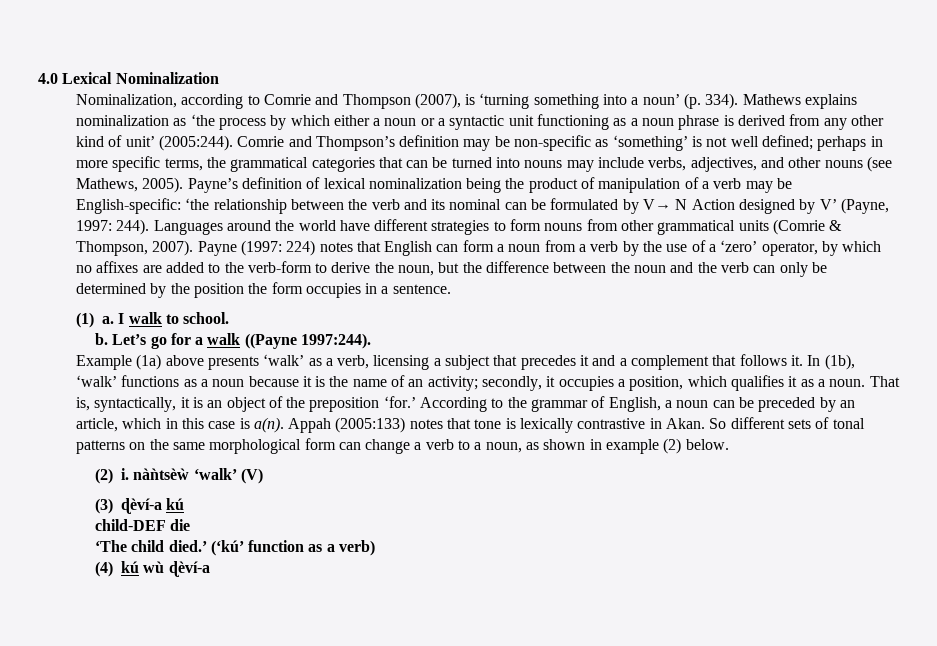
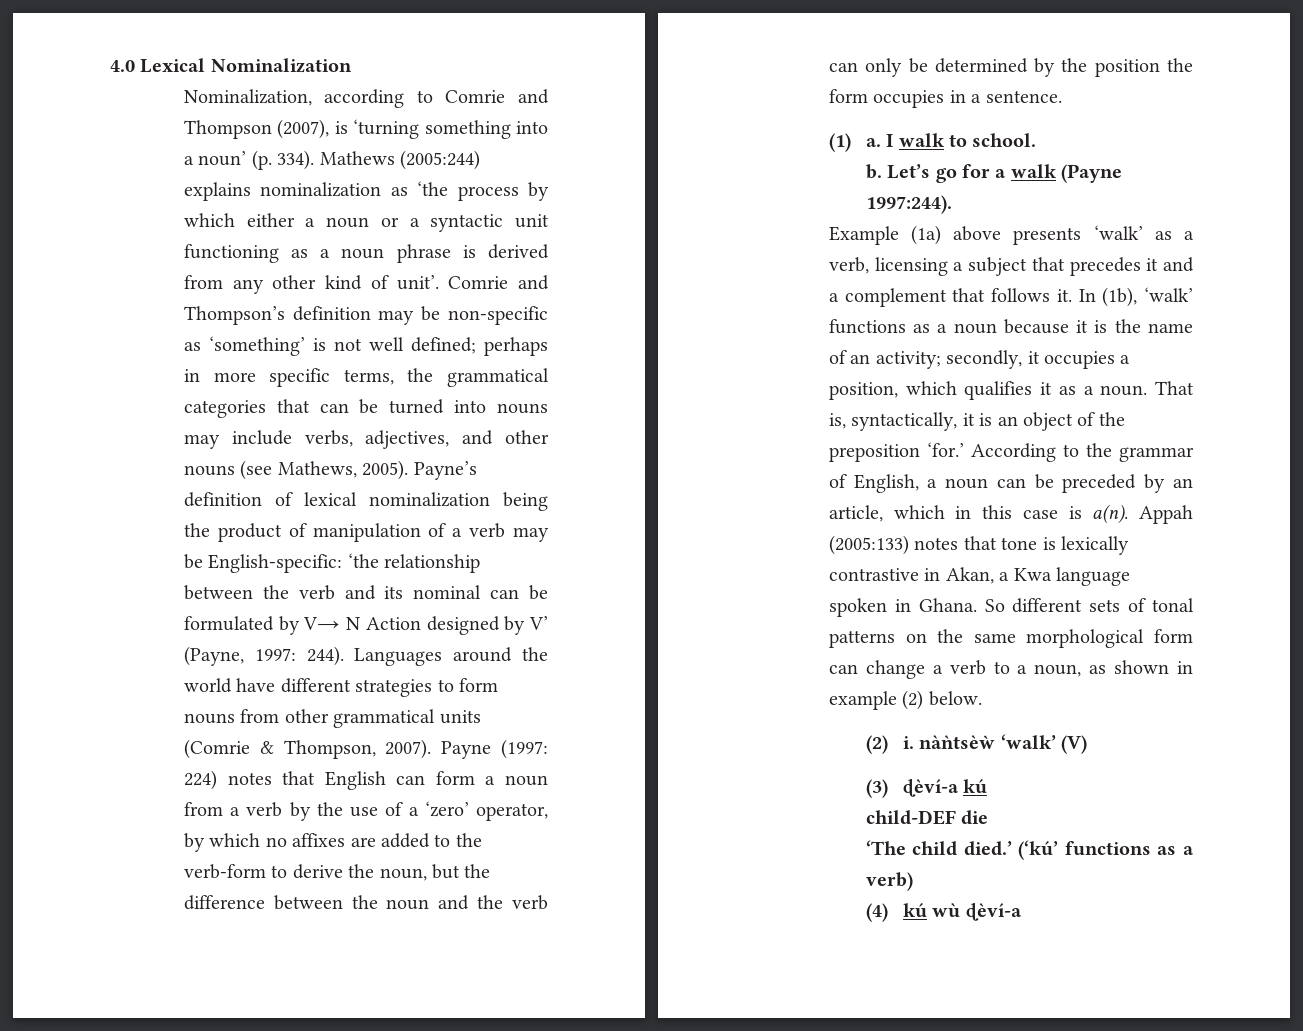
- Mathews explains nominalization as ‘the process by which either a noun or a syntactic unit functioning as a noun phrase is derived from any other kind of unit’ (2005:244).
+ Mathews (2005:244) explains nominalization as ‘the process by which either a noun or a syntactic unit functioning as a noun phrase is derived from any other kind of unit’.
- Let’s go for a walk ((Payne 1997:244).
+ Let’s go for a walk (Payne 1997:244).
- Appah (2005:133) notes that tone is lexically contrastive in Akan.
+ Appah (2005:133) notes that tone is lexically contrastive in Akan, a Kwa language spoken in Ghana.
- (‘kú’ function as a verb)
+ (‘kú’ functions as a verb)

